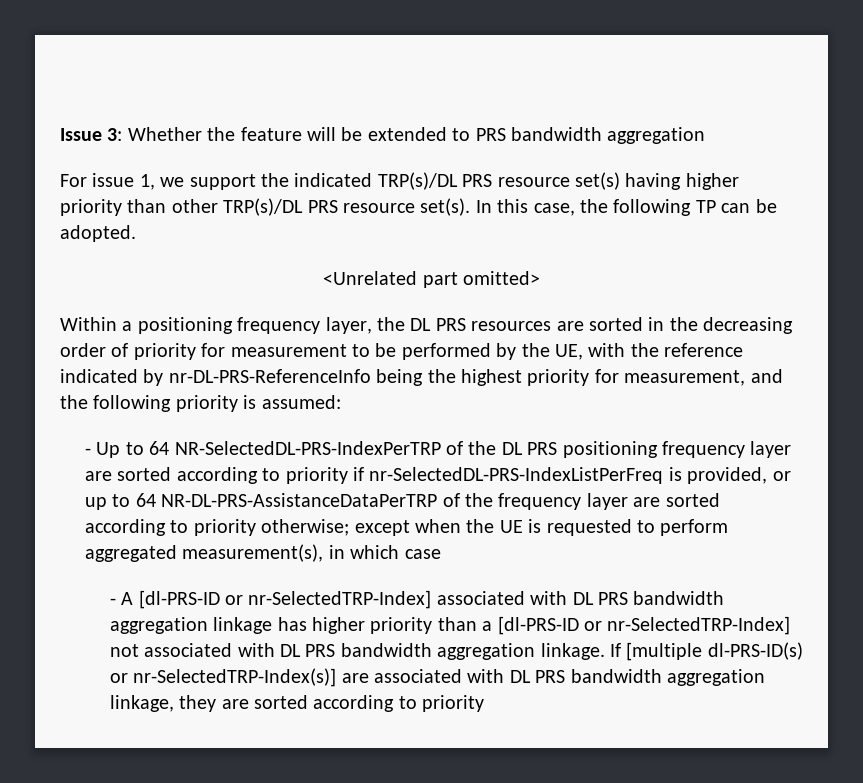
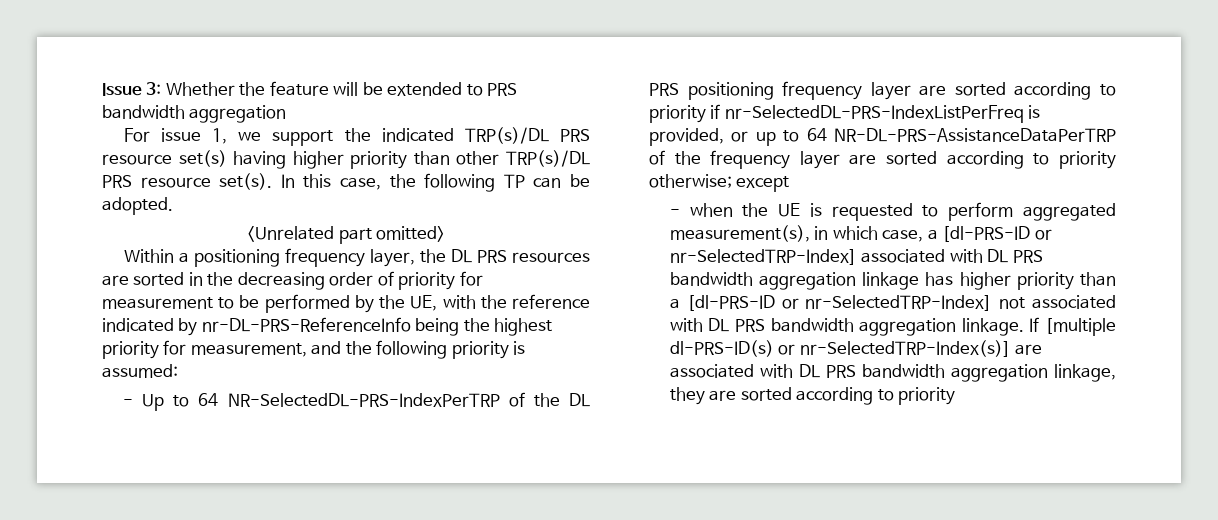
- except when the UE is requested to perform aggregated measurement(s), in which case
- - A [dl-PRS-ID or nr-SelectedTRP-Index] associated with DL PRS bandwidth aggregation linkage has higher priority than a [dl-PRS-ID or nr-SelectedTRP-Index] not associated with DL PRS bandwidth aggregation linkage.
+ except
+ - when the UE is requested to perform aggregated measurement(s), in which case, a [dl-PRS-ID or nr-SelectedTRP-Index] associated with DL PRS bandwidth aggregation linkage has higher priority than a [dl-PRS-ID or nr-SelectedTRP-Index] not associated with DL PRS bandwidth aggregation linkage.

